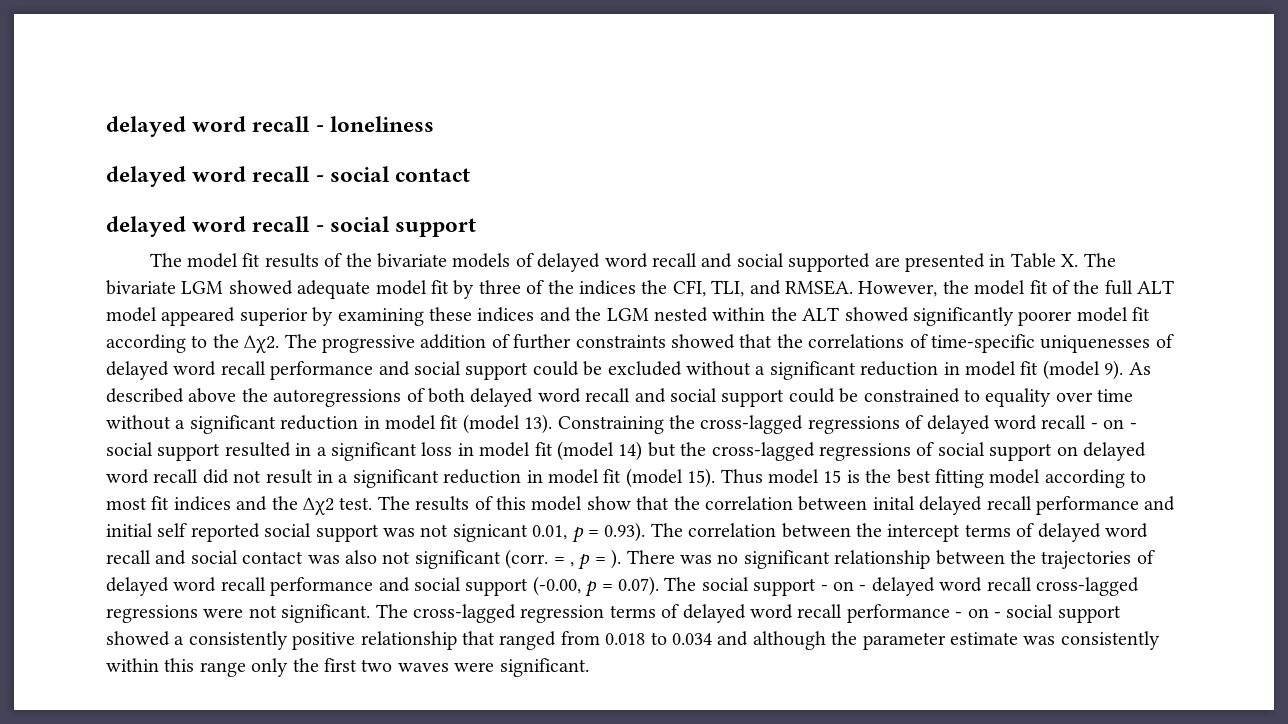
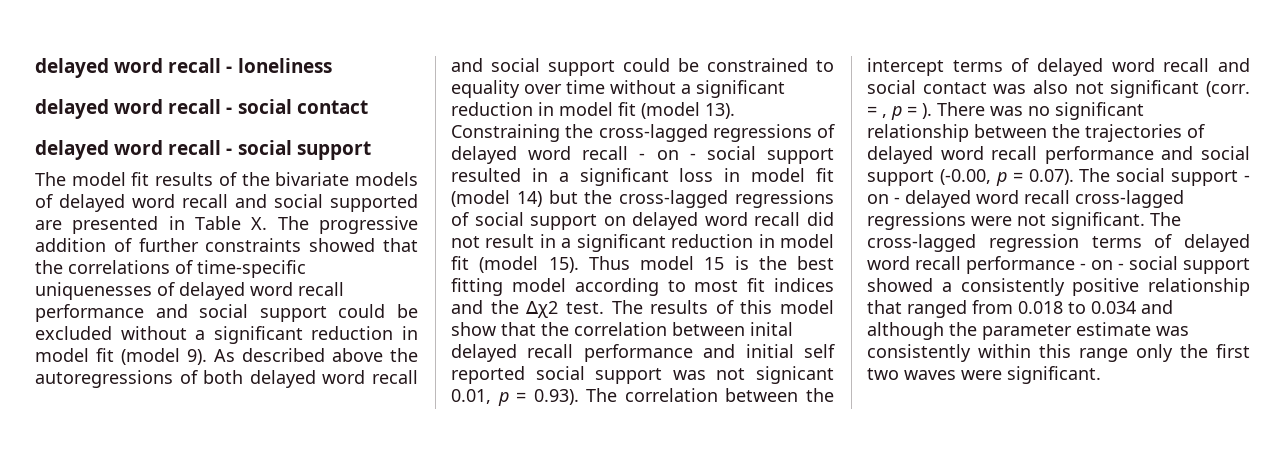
- The model fit results of the bivariate models of delayed word recall and social supported are presented in Table X. The bivariate LGM showed adequate model fit by three of the indices the CFI, TLI, and RMSEA. However, the model fit of the full ALT model appeared superior by examining these indices and the LGM nested within the ALT showed significantly poorer model fit according to the ∆χ2. The progressive addition of further constraints showed that the correlations of time-specific uniquenesses of delayed word recall performance and social support could be excluded without a significant reduction in model fit (model 9).
+ The model fit results of the bivariate models of delayed word recall and social supported are presented in Table X. The progressive addition of further constraints showed that the correlations of time-specific uniquenesses of delayed word recall performance and social support could be excluded without a significant reduction in model fit (model 9).

